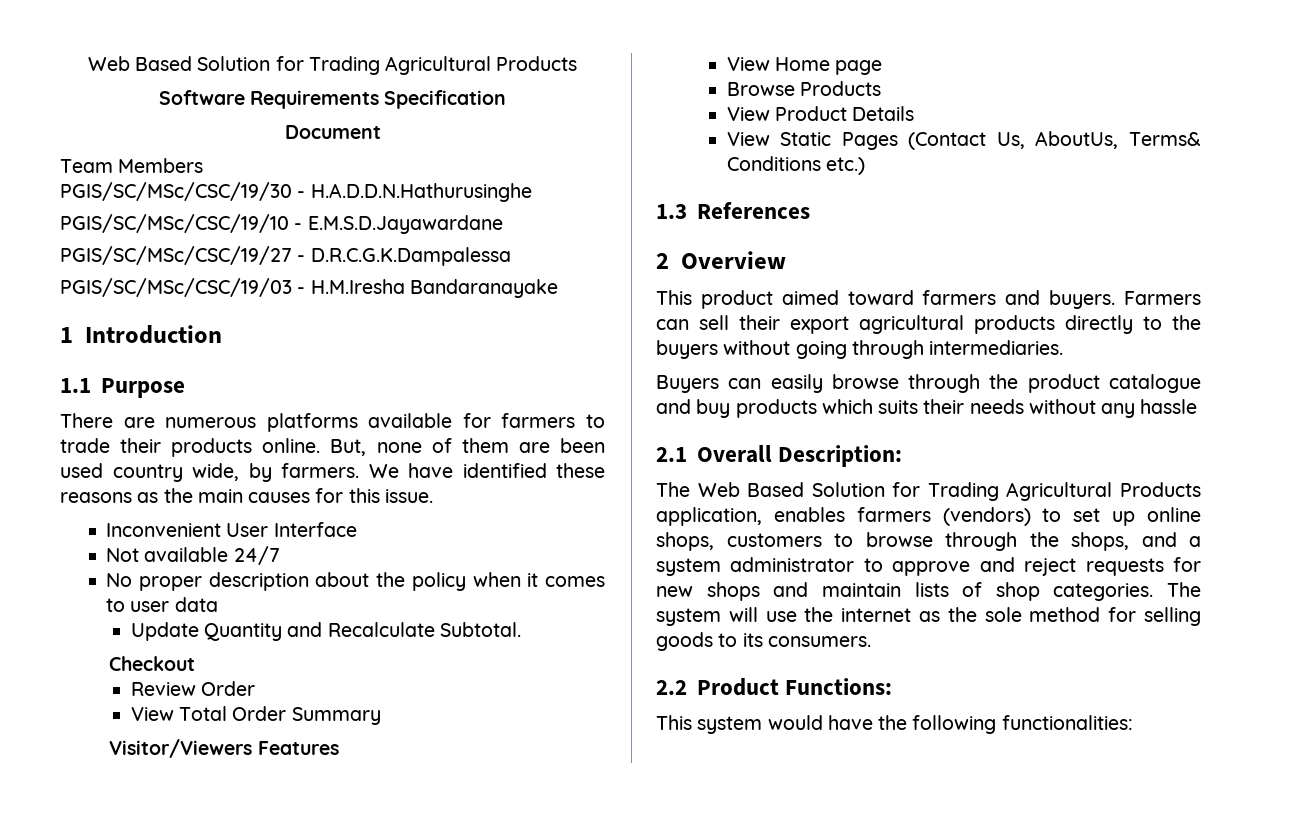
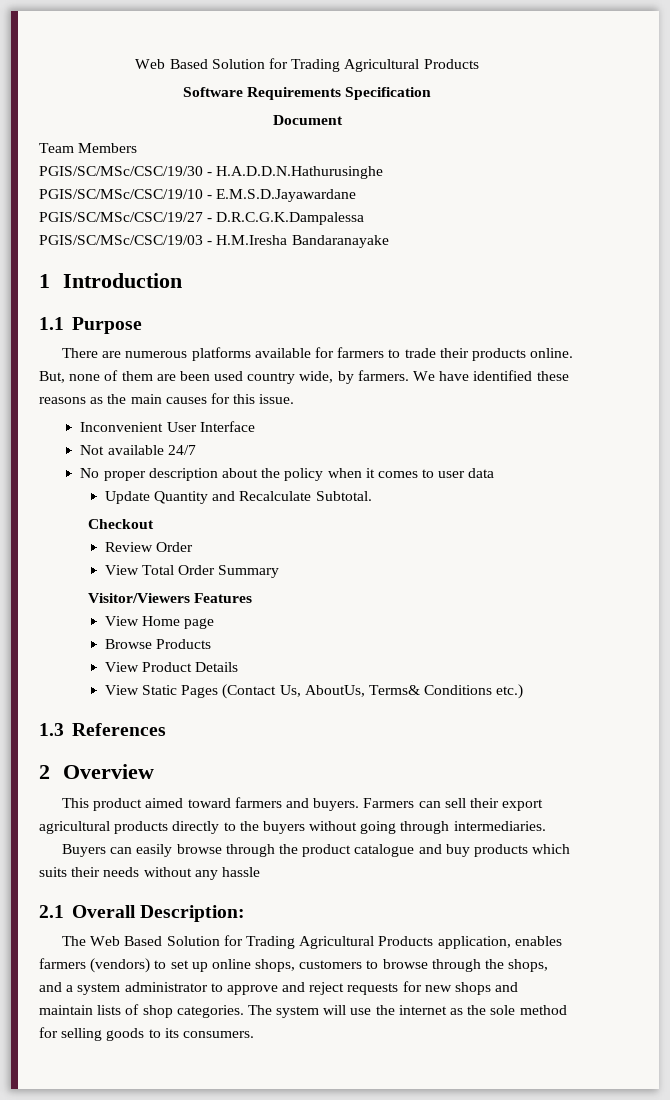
- 2.2 Product Functions:
- This system would have the following functionalities:

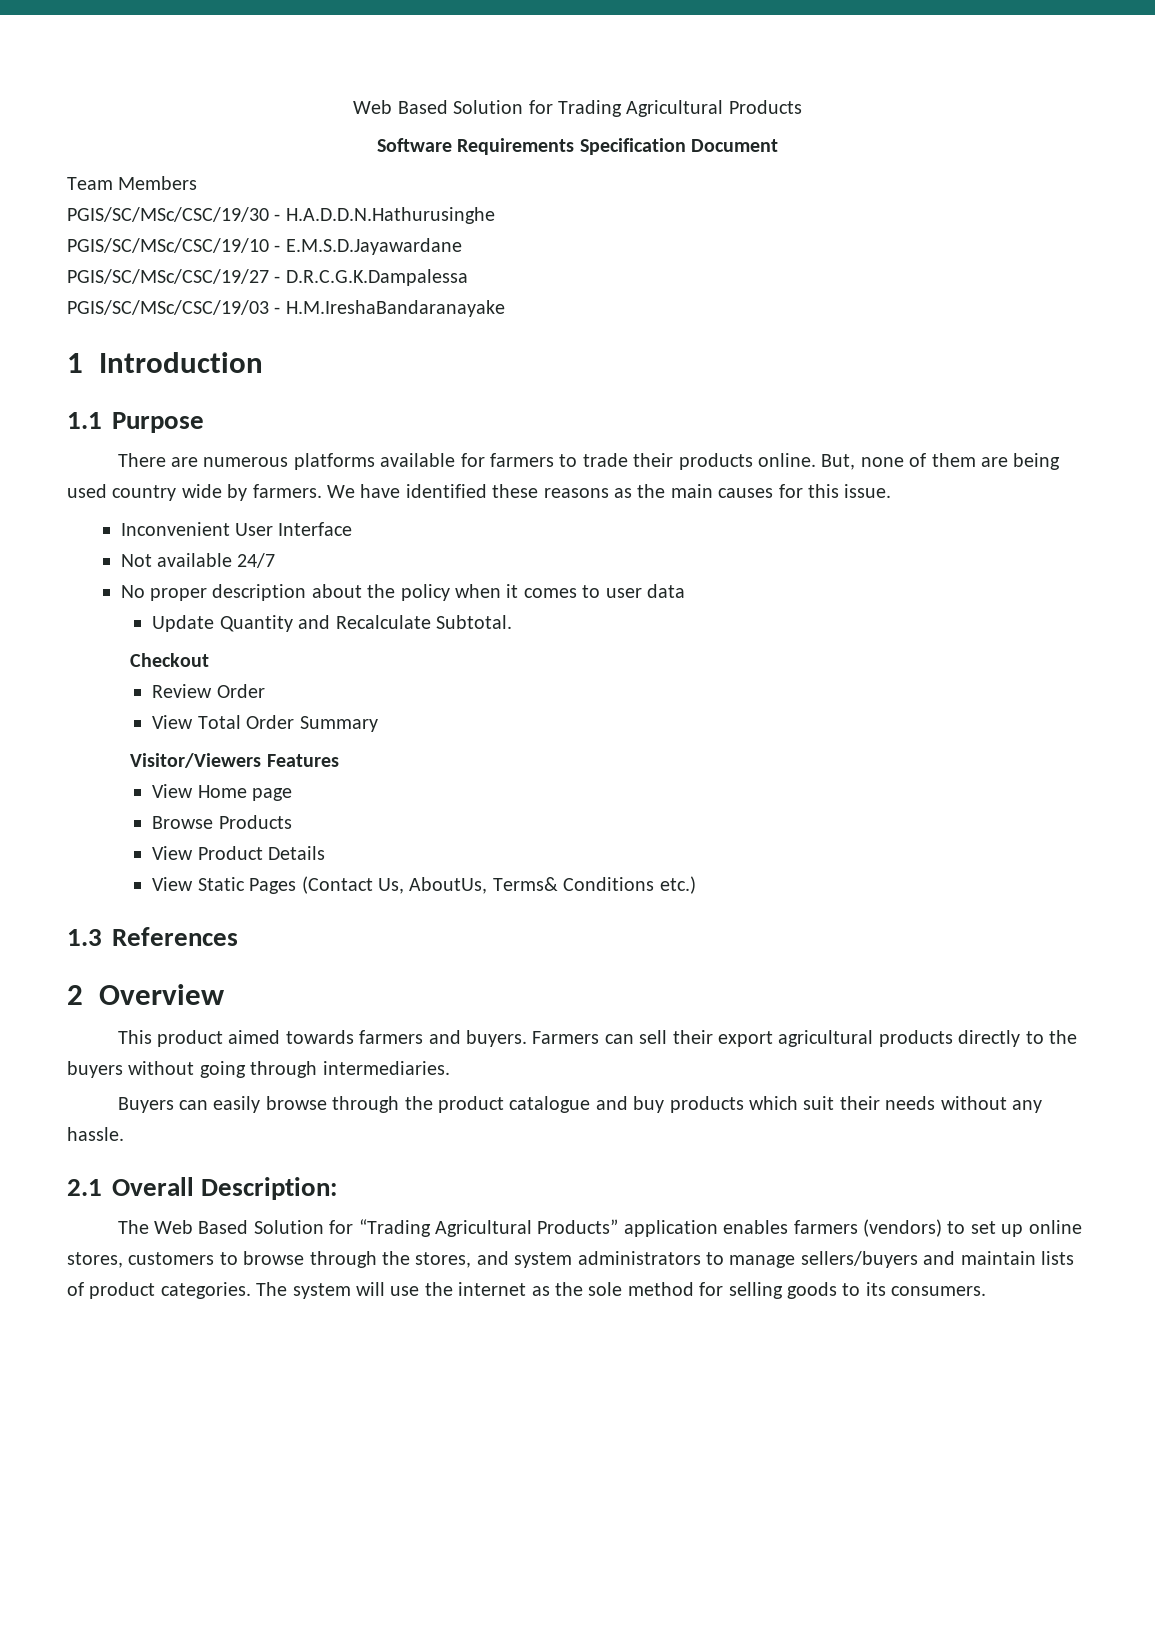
- Software Requirements Specification
- Document
+ Software Requirements Specification Document
- PGIS/SC/MSc/CSC/19/03 - H.M.Iresha Bandaranayake
+ PGIS/SC/MSc/CSC/19/03 - H.M.IreshaBandaranayake
- But, none of them are been used country wide, by farmers.
+ But, none of them are being used country wide by farmers.
- This product aimed toward farmers and buyers.
+ This product aimed towards farmers and buyers.
- Buyers can easily browse through the product catalogue and buy products which suits their needs without any hassle
+ Buyers can easily browse through the product catalogue and buy products which suit their needs without any hassle.
- The Web Based Solution for Trading Agricultural Products application, enables farmers (vendors) to set up online shops, customers to browse through the shops, and a system administrator to approve and reject requests for new shops and maintain lists of shop categories.
+ The Web Based Solution for “Trading Agricultural Products” application enables farmers (vendors) to set up online stores, customers to browse through the stores, and system administrators to manage sellers/buyers and maintain lists of product categories.

